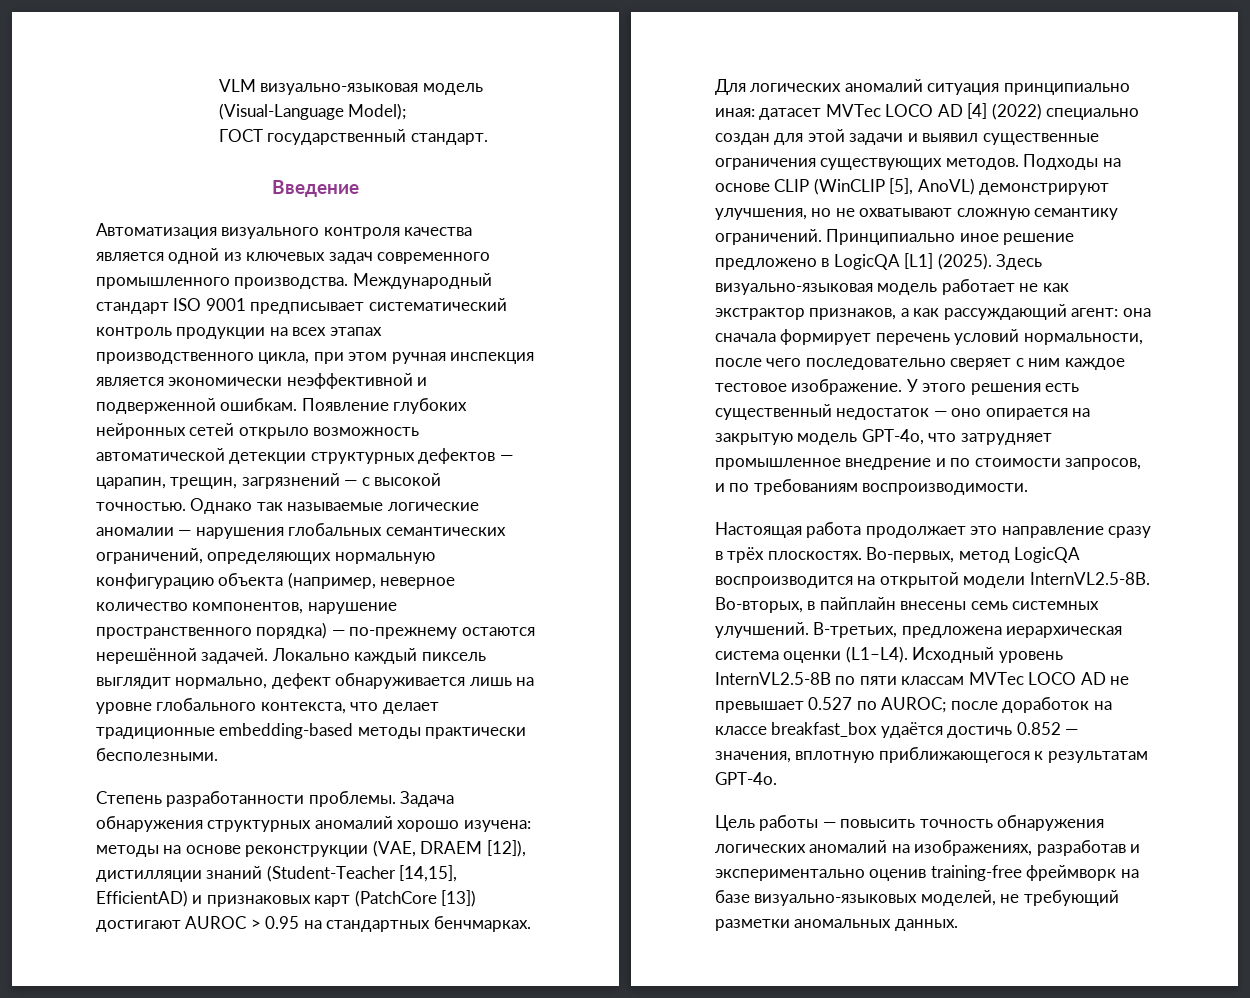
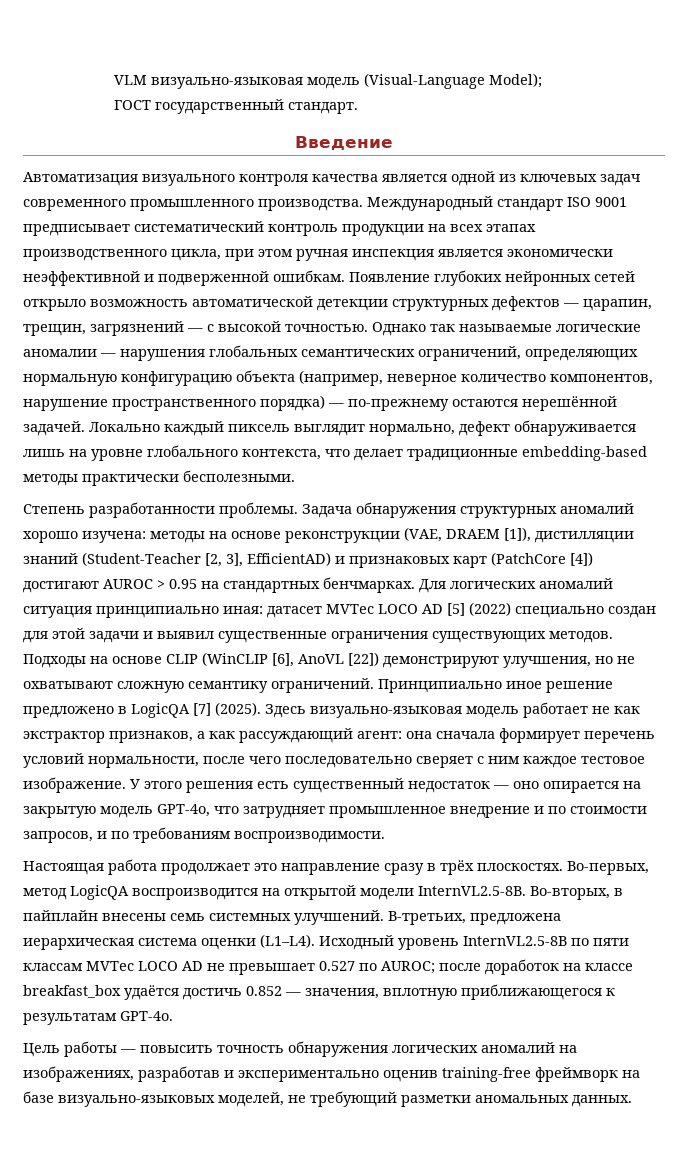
- Задача обнаружения структурных аномалий хорошо изучена: методы на основе реконструкции (VAE, DRAEM [12]), дистилляции знаний (Student-Teacher [14,15], EfficientAD) и признаковых карт (PatchCore [13]) достигают AUROC > 0.95 на стандартных бенчмарках.
+ Задача обнаружения структурных аномалий хорошо изучена: методы на основе реконструкции (VAE, DRAEM [1]), дистилляции знаний (Student-Teacher [2, 3], EfficientAD) и признаковых карт (PatchCore [4]) достигают AUROC > 0.95 на стандартных бенчмарках.
- Для логических аномалий ситуация принципиально иная: датасет MVTec LOCO AD [4] (2022) специально создан для этой задачи и выявил существенные ограничения существующих методов.
+ Для логических аномалий ситуация принципиально иная: датасет MVTec LOCO AD [5] (2022) специально создан для этой задачи и выявил существенные ограничения существующих методов.
- Подходы на основе CLIP (WinCLIP [5], AnoVL) демонстрируют улучшения, но не охватывают сложную семантику ограничений.
+ Подходы на основе CLIP (WinCLIP [6], AnoVL [22]) демонстрируют улучшения, но не охватывают сложную семантику ограничений.
- Принципиально иное решение предложено в LogicQA [L1] (2025).
+ Принципиально иное решение предложено в LogicQA [7] (2025).

